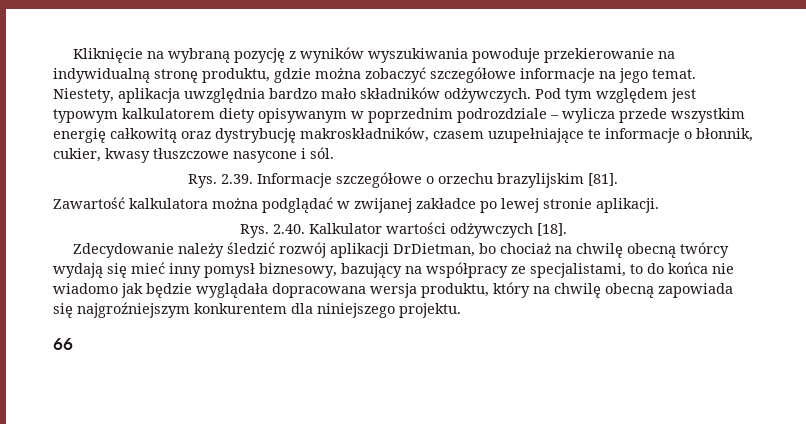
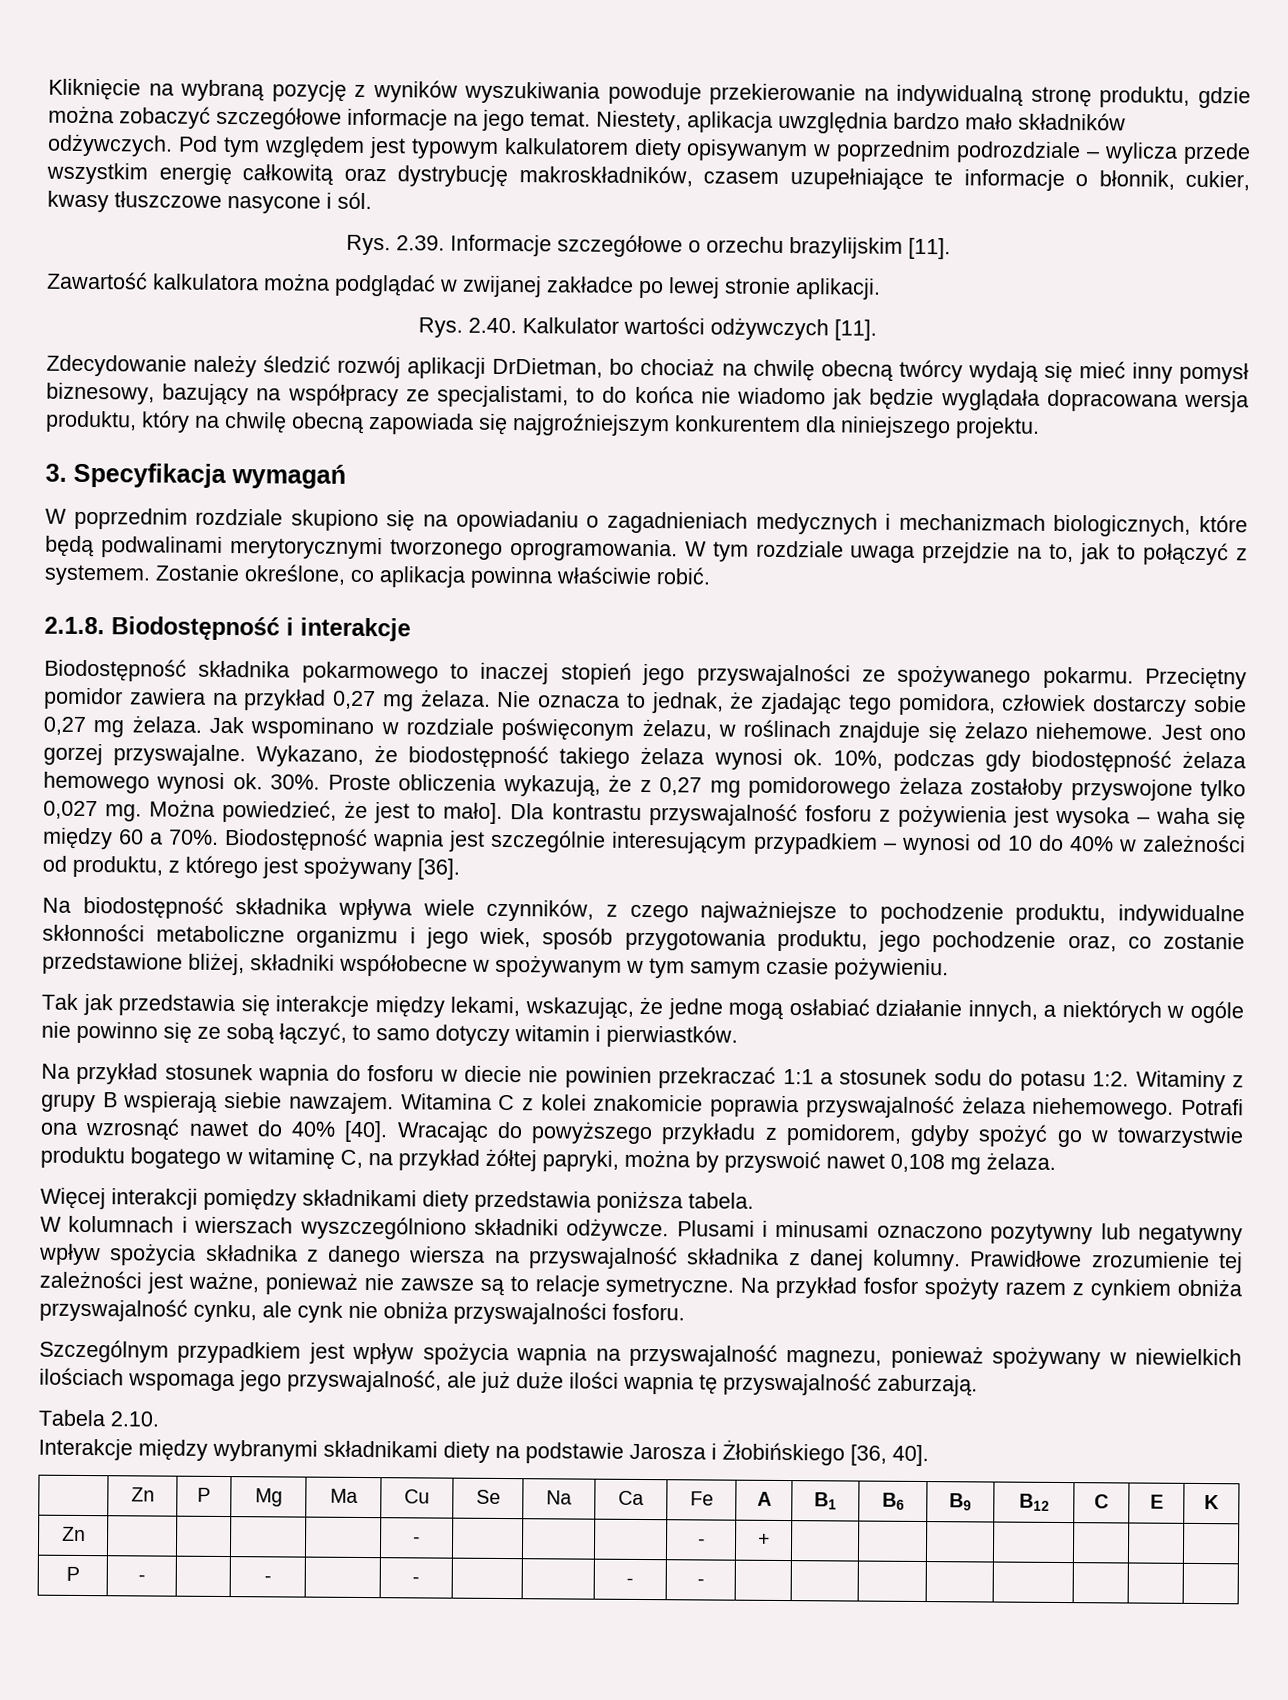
- Rys. 2.39. Informacje szczegółowe o orzechu brazylijskim [81].
+ Rys. 2.39. Informacje szczegółowe o orzechu brazylijskim [11].
- Rys. 2.40. Kalkulator wartości odżywczych [18].
+ Rys. 2.40. Kalkulator wartości odżywczych [11].
- 66
+ 3. Specyfikacja wymagań
+ W poprzednim rozdziale skupiono się na opowiadaniu o zagadnieniach medycznych i mechanizmach biologicznych, które będą podwalinami merytorycznymi tworzonego oprogramowania. W tym rozdziale uwaga przejdzie na to, jak to połączyć z systemem. Zostanie określone, co aplikacja powinna właściwie robić.
+ 2.1.8. Biodostępność i interakcje
+ Biodostępność składnika pokarmowego to inaczej stopień jego przyswajalności ze spożywanego pokarmu. Przeciętny pomidor zawiera na przykład 0,27 mg żelaza. Nie oznacza to jednak, że zjadając tego pomidora, człowiek dostarczy sobie 0,27 mg żelaza. Jak wspominano w rozdziale poświęconym żelazu, w roślinach znajduje się żelazo niehemowe. Jest ono gorzej przyswajalne. Wykazano, że biodostępność takiego żelaza wynosi ok. 10%, podczas gdy biodostępność żelaza hemowego wynosi ok. 30%. Proste obliczenia wykazują, że z 0,27 mg pomidorowego żelaza zostałoby przyswojone tylko 0,027 mg. Można powiedzieć, że jest to mało]. Dla kontrastu przyswajalność fosforu z pożywienia jest wysoka – waha się między 60 a 70%. Biodostępność wapnia jest szczególnie interesującym przypadkiem – wynosi od 10 do 40% w zależności od produktu, z którego jest spożywany [36].
+ Na biodostępność składnika wpływa wiele czynników, z czego najważniejsze to pochodzenie produktu, indywidualne skłonności metaboliczne organizmu i jego wiek, sposób przygotowania produktu, jego pochodzenie oraz, co zostanie przedstawione bliżej, składniki współobecne w spożywanym w tym samym czasie pożywieniu.
+ Tak jak przedstawia się interakcje między lekami, wskazując, że jedne mogą osłabiać działanie innych, a niektórych w ogóle nie powinno się ze sobą łączyć, to samo dotyczy witamin i pierwiastków.
+ Na przykład stosunek wapnia do fosforu w diecie nie powinien przekraczać 1:1 a stosunek sodu do potasu 1:2. Witaminy z grupy B wspierają siebie nawzajem. Witamina C z kolei znakomicie poprawia przyswajalność żelaza niehemowego. Potrafi ona wzrosnąć nawet do 40% [40]. Wracając do powyższego przykładu z pomidorem, gdyby spożyć go w towarzystwie produktu bogatego w witaminę C, na przykład żółtej papryki, można by przyswoić nawet 0,108 mg żelaza.
+ Więcej interakcji pomiędzy składnikami diety przedstawia poniższa tabela.
+ W kolumnach i wierszach wyszczególniono składniki odżywcze. Plusami i minusami oznaczono pozytywny lub negatywny wpływ spożycia składnika z danego wiersza na przyswajalność składnika z danej kolumny. Prawidłowe zrozumienie tej zależności jest ważne, ponieważ nie zawsze są to relacje symetryczne. Na przykład fosfor spożyty razem z cynkiem obniża przyswajalność cynku, ale cynk nie obniża przyswajalności fosforu.
+ Szczególnym przypadkiem jest wpływ spożycia wapnia na przyswajalność magnezu, ponieważ spożywany w niewielkich ilościach wspomaga jego przyswajalność, ale już duże ilości wapnia tę przyswajalność zaburzają.
+ Tabela 2.10.
+ Interakcje między wybranymi składnikami diety na podstawie Jarosza i Żłobińskiego [36, 40].
+ | Zn | P | Mg | Ma | Cu | Se | Na | Ca | Fe | A | B1 | B6 | B9 | B12 | C | E | K
+ Zn | | | | | - | | | | - | + | | | | | | |
+ P | - | | - | | - | | | - | - | | | | | | | |

